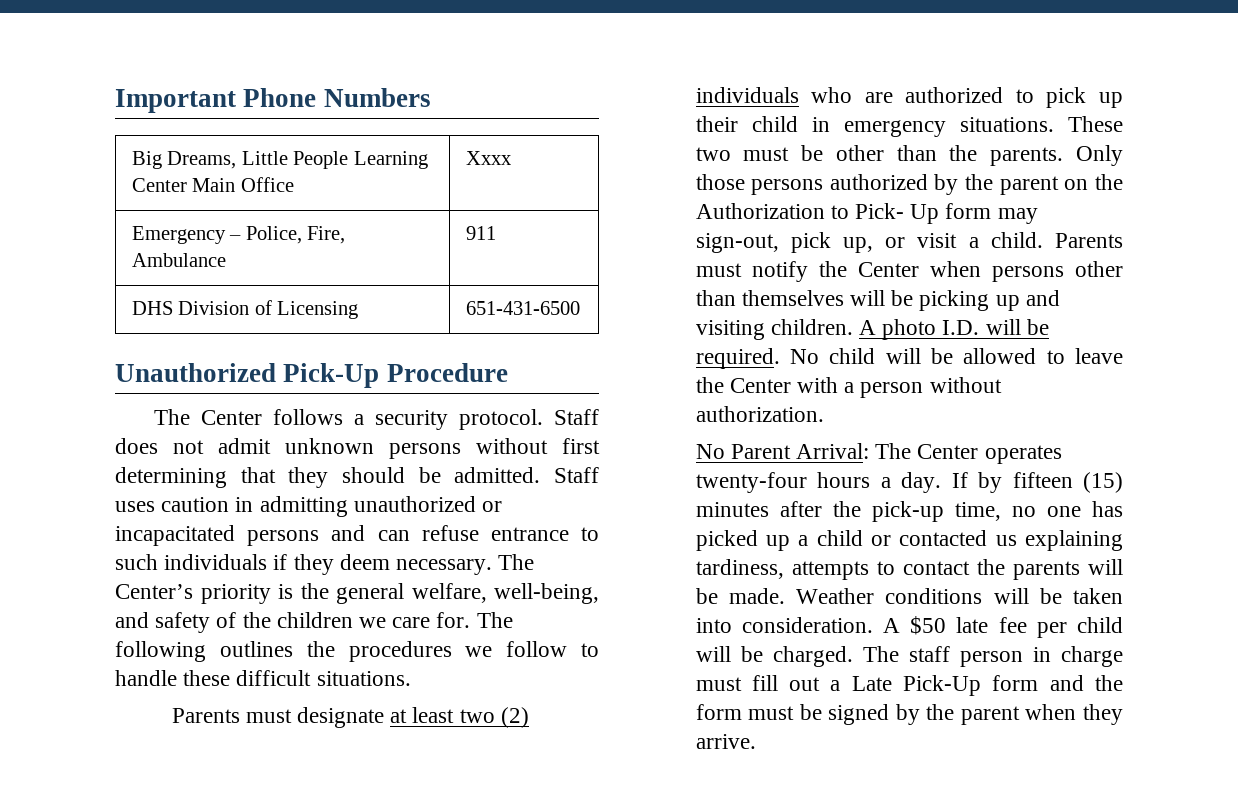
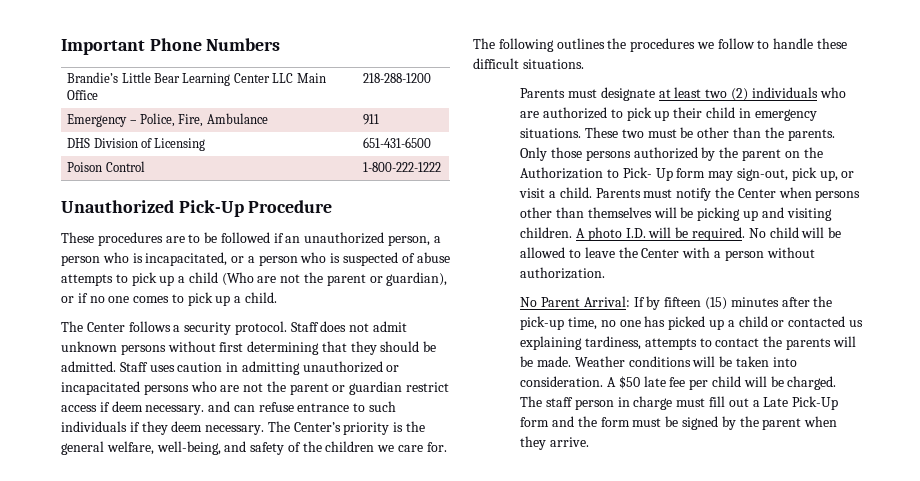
- Big Dreams, Little People Learning Center Main Office | Xxxx
+ Brandie’s Little Bear Learning Center LLC Main Office | 218-288-1200
+ Poison Control | 1-800-222-1222
+ These procedures are to be followed if an unauthorized person, a person who is incapacitated, or a person who is suspected of abuse attempts to pick up a child (Who are not the parent or guardian), or if no one comes to pick up a child.
- Staff uses caution in admitting unauthorized or incapacitated persons and can refuse entrance to such individuals if they deem necessary.
+ Staff uses caution in admitting unauthorized or incapacitated persons who are not the parent or guardian restrict access if deem necessary. and can refuse entrance to such individuals if they deem necessary.
- No Parent Arrival: The Center operates twenty-four hours a day. If by fifteen (15) minutes after the pick-up time, no one has picked up a child or contacted us explaining tardiness, attempts to contact the parents will be made.
+ No Parent Arrival: If by fifteen (15) minutes after the pick-up time, no one has picked up a child or contacted us explaining tardiness, attempts to contact the parents will be made.

